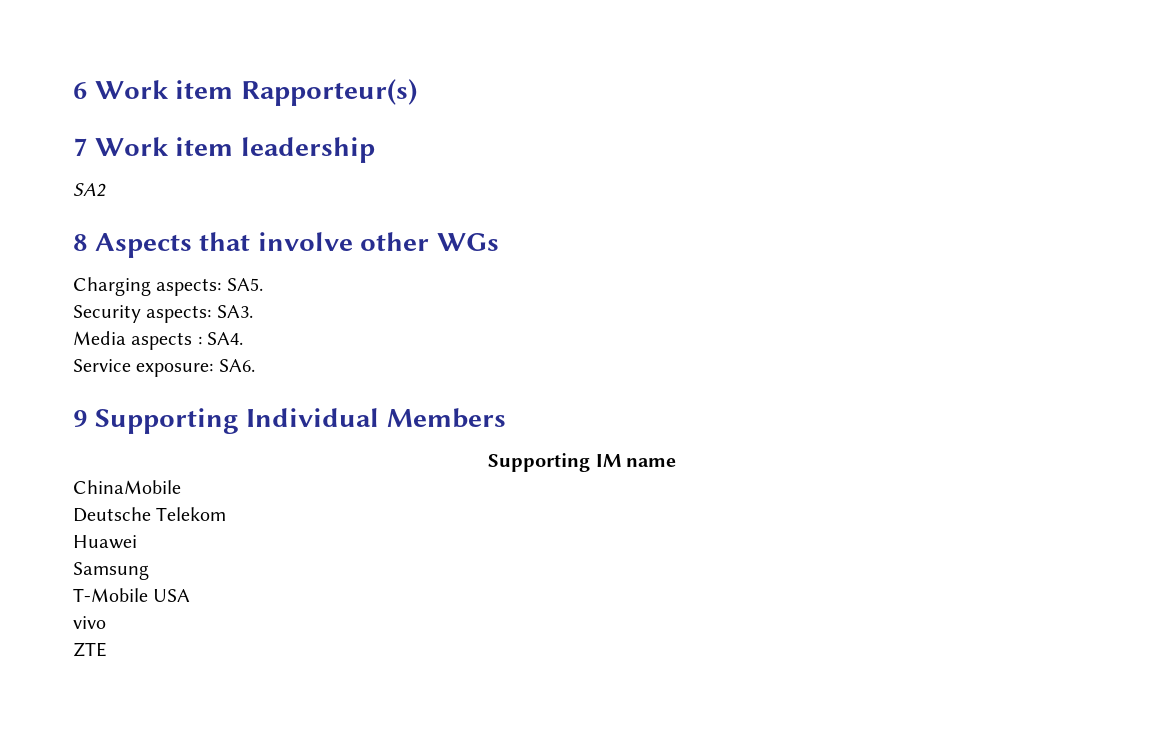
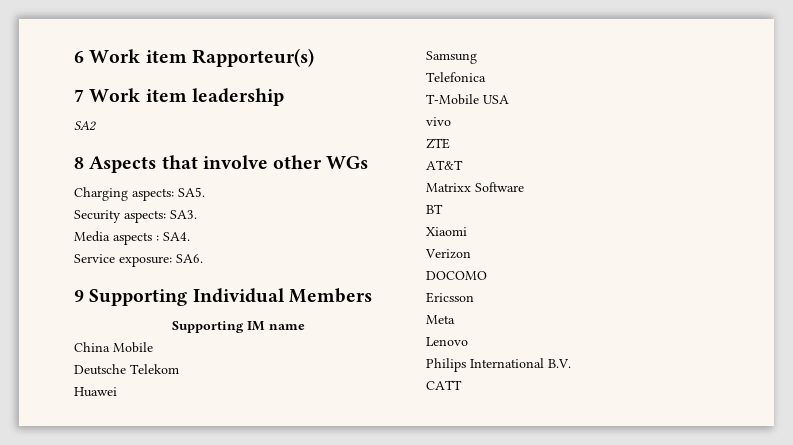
- ChinaMobile
+ China Mobile
+ Telefonica
+ AT&T
+ Matrixx Software
+ BT
+ Xiaomi
+ Verizon
+ DOCOMO
+ Ericsson
+ Meta
+ Lenovo
+ Philips International B.V.
+ CATT

